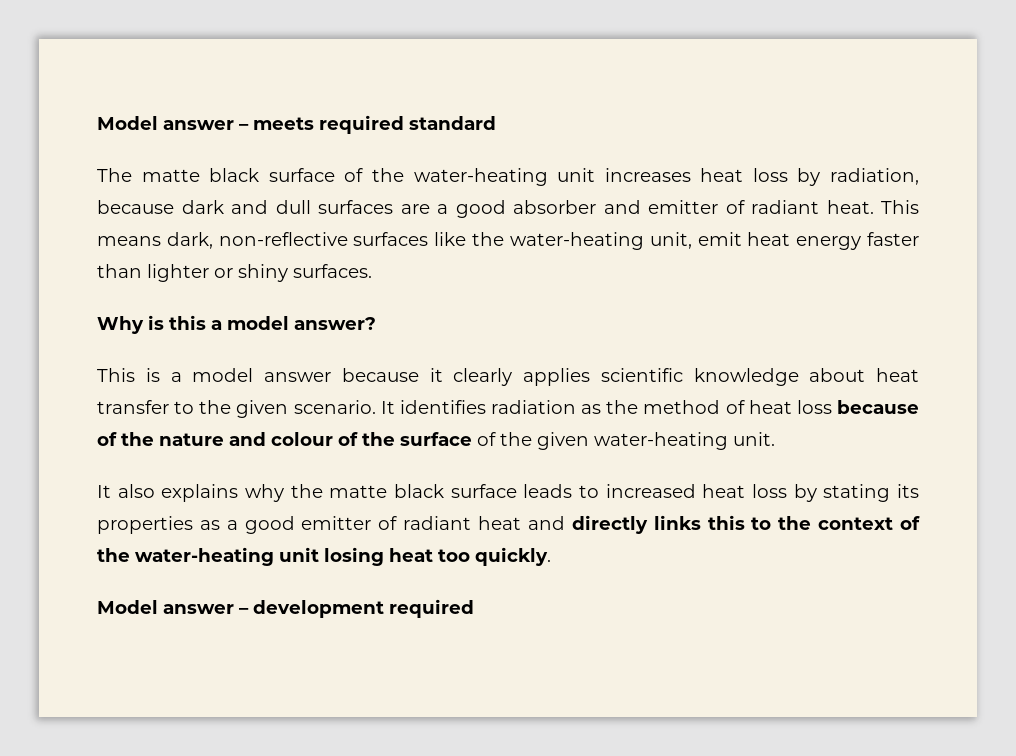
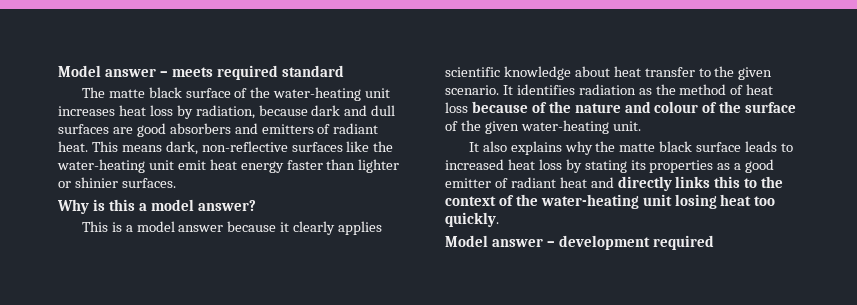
- The matte black surface of the water-heating unit increases heat loss by radiation, because dark and dull surfaces are a good absorber and emitter of radiant heat.
+ The matte black surface of the water-heating unit increases heat loss by radiation, because dark and dull surfaces are good absorbers and emitters of radiant heat.
- This means dark, non-reflective surfaces like the water-heating unit, emit heat energy faster than lighter or shiny surfaces.
+ This means dark, non-reflective surfaces like the water-heating unit emit heat energy faster than lighter or shinier surfaces.

